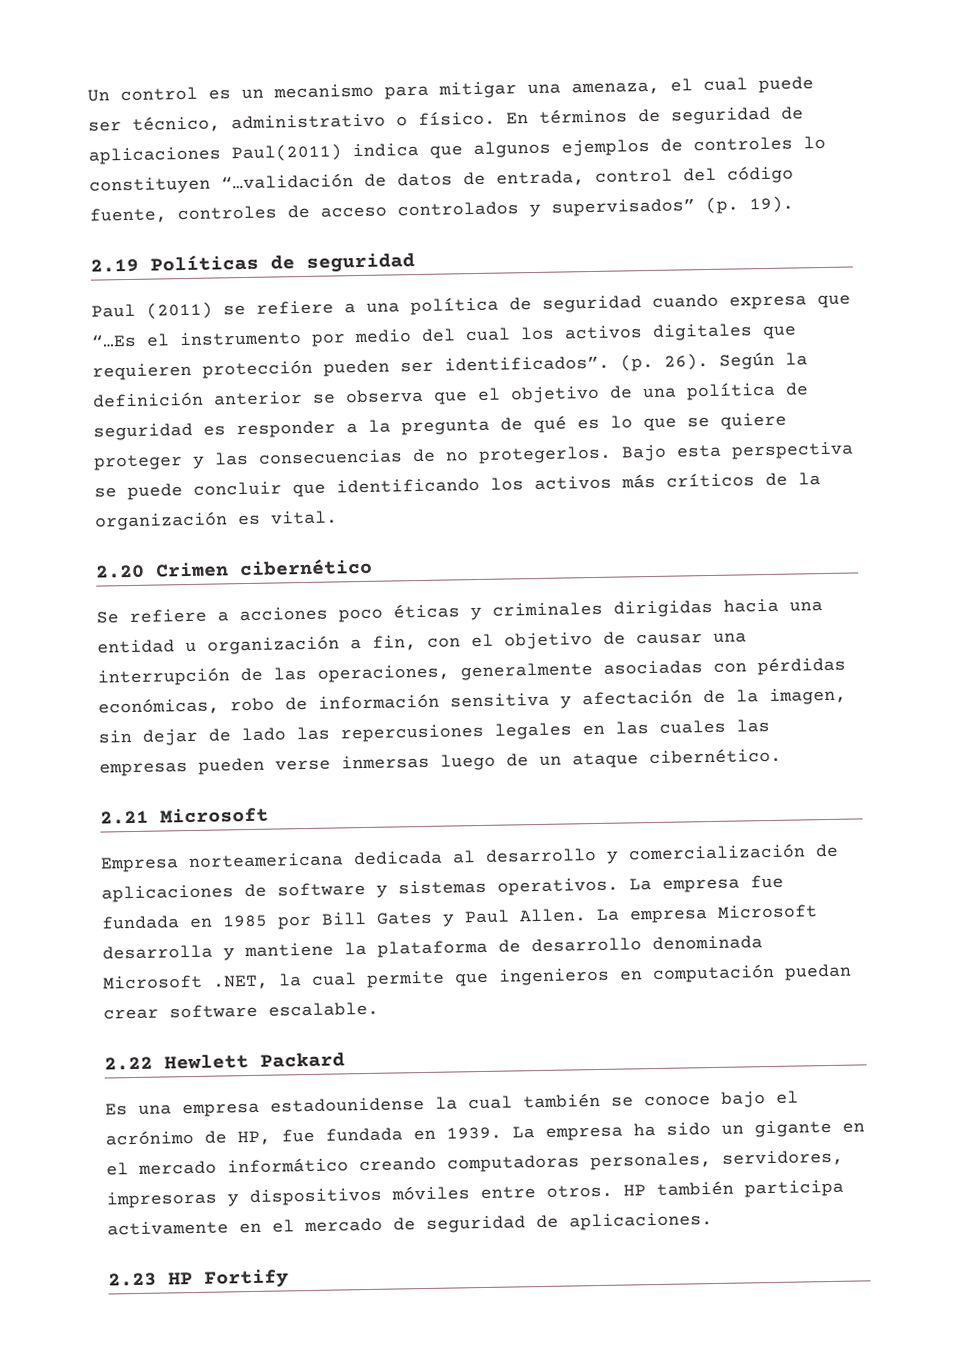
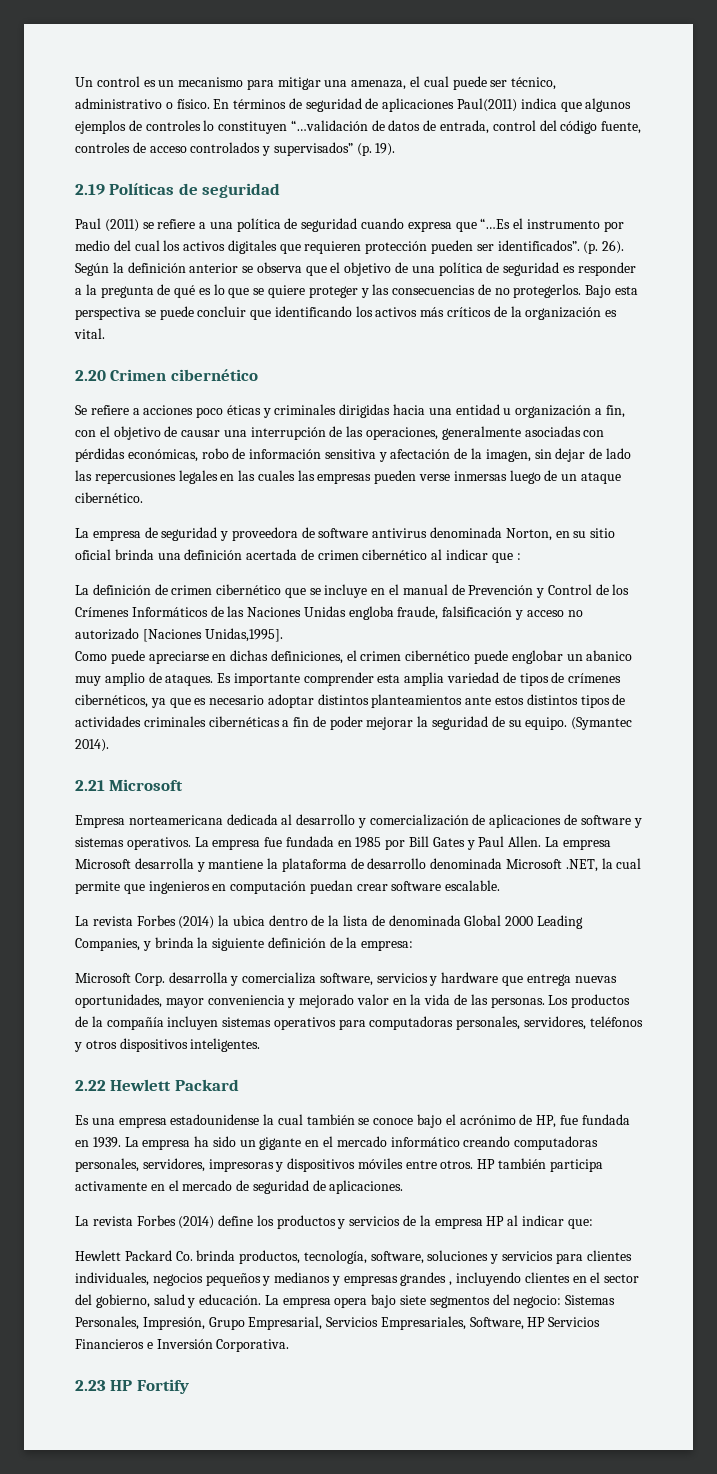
+ La empresa de seguridad y proveedora de software antivirus denominada Norton, en su sitio oficial brinda una definición acertada de crimen cibernético al indicar que :
+ La definición de crimen cibernético que se incluye en el manual de Prevención y Control de los Crímenes Informáticos de las Naciones Unidas engloba fraude, falsificación y acceso no autorizado [Naciones Unidas,1995].
+ Como puede apreciarse en dichas definiciones, el crimen cibernético puede englobar un abanico muy amplio de ataques. Es importante comprender esta amplia variedad de tipos de crímenes cibernéticos, ya que es necesario adoptar distintos planteamientos ante estos distintos tipos de actividades criminales cibernéticas a fin de poder mejorar la seguridad de su equipo. (Symantec 2014).
+ La revista Forbes (2014) la ubica dentro de la lista de denominada Global 2000 Leading Companies, y brinda la siguiente definición de la empresa:
+ Microsoft Corp. desarrolla y comercializa software, servicios y hardware que entrega nuevas oportunidades, mayor conveniencia y mejorado valor en la vida de las personas. Los productos de la compañía incluyen sistemas operativos para computadoras personales, servidores, teléfonos y otros dispositivos inteligentes.
+ La revista Forbes (2014) define los productos y servicios de la empresa HP al indicar que:
+ Hewlett Packard Co. brinda productos, tecnología, software, soluciones y servicios para clientes individuales, negocios pequeños y medianos y empresas grandes , incluyendo clientes en el sector del gobierno, salud y educación. La empresa opera bajo siete segmentos del negocio: Sistemas Personales, Impresión, Grupo Empresarial, Servicios Empresariales, Software, HP Servicios Financieros e Inversión Corporativa.

